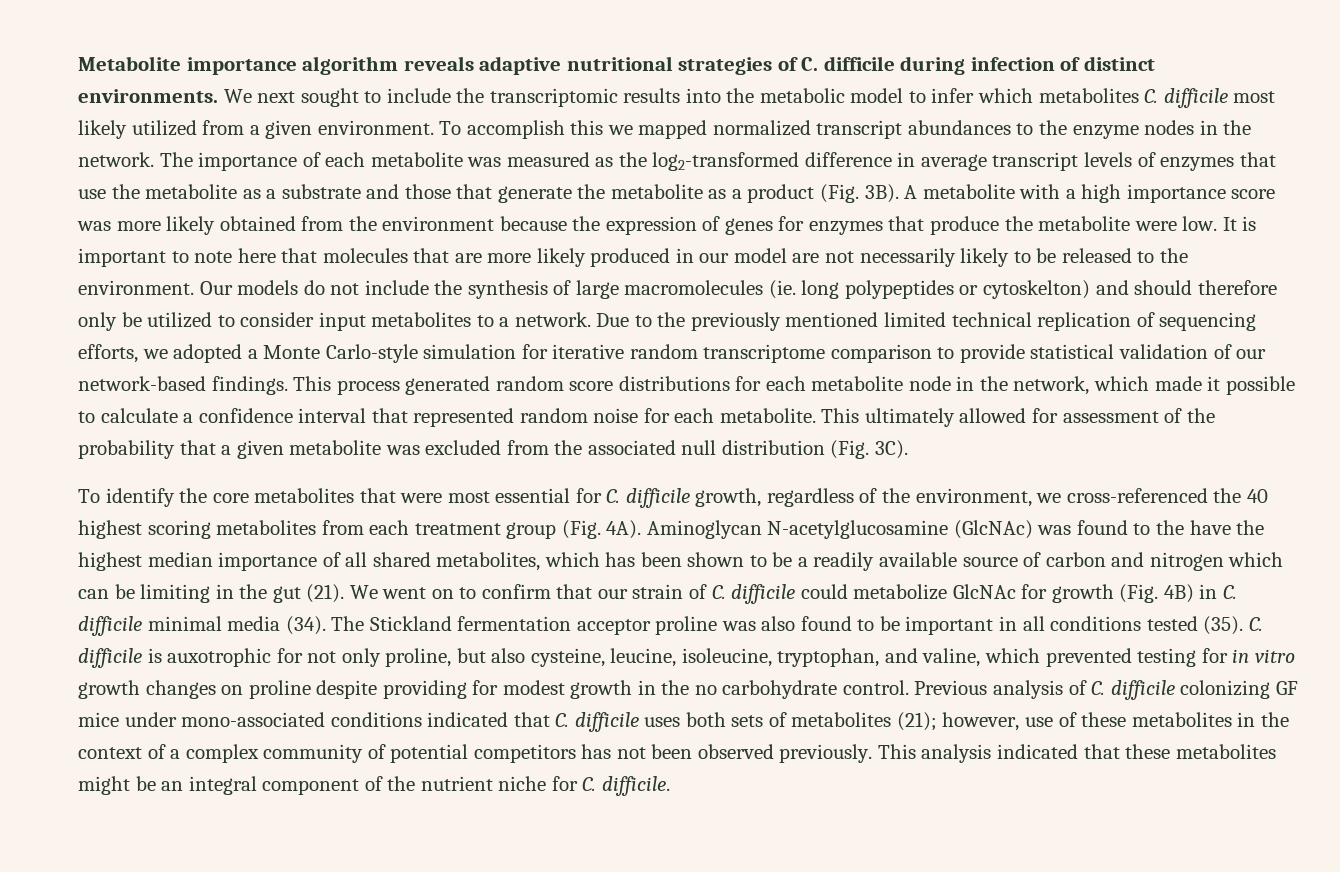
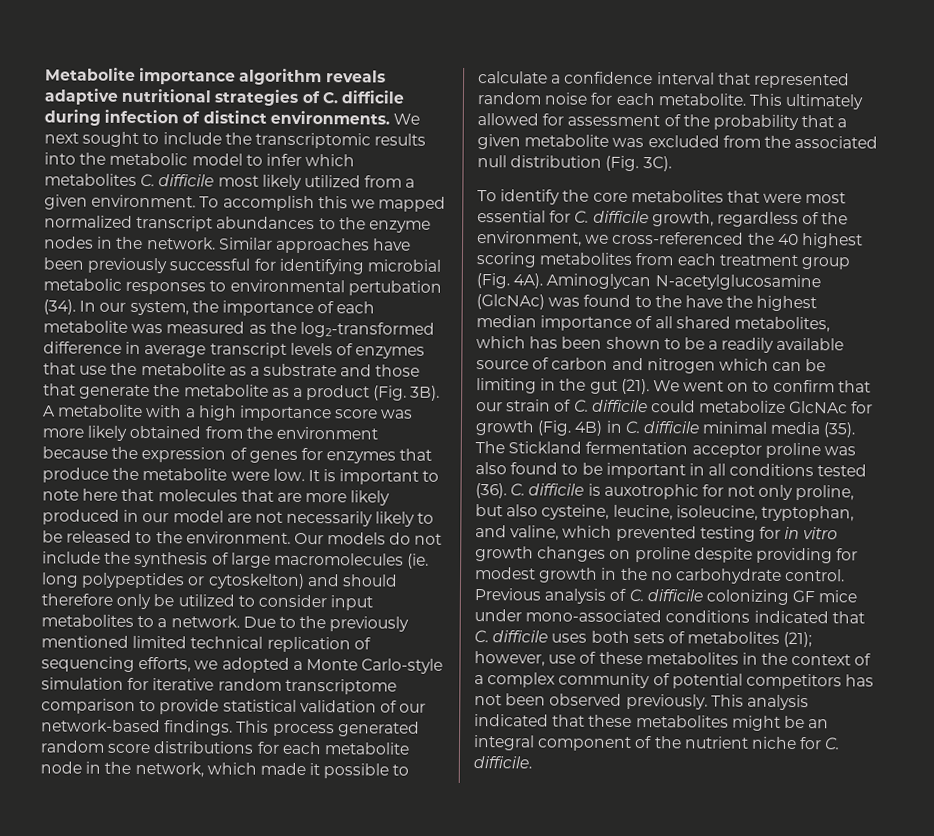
- The importance of each metabolite was measured as the log2-transformed difference in average transcript levels of enzymes that use the metabolite as a substrate and those that generate the metabolite as a product (Fig. 3B).
+ Similar approaches have been previously successful for identifying microbial metabolic responses to environmental pertubation (34). In our system, the importance of each metabolite was measured as the log2-transformed difference in average transcript levels of enzymes that use the metabolite as a substrate and those that generate the metabolite as a product (Fig. 3B).
- We went on to confirm that our strain of C. difficile could metabolize GlcNAc for growth (Fig. 4B) in C. difficile minimal media (34).
+ We went on to confirm that our strain of C. difficile could metabolize GlcNAc for growth (Fig. 4B) in C. difficile minimal media (35).
- The Stickland fermentation acceptor proline was also found to be important in all conditions tested (35).
+ The Stickland fermentation acceptor proline was also found to be important in all conditions tested (36).

